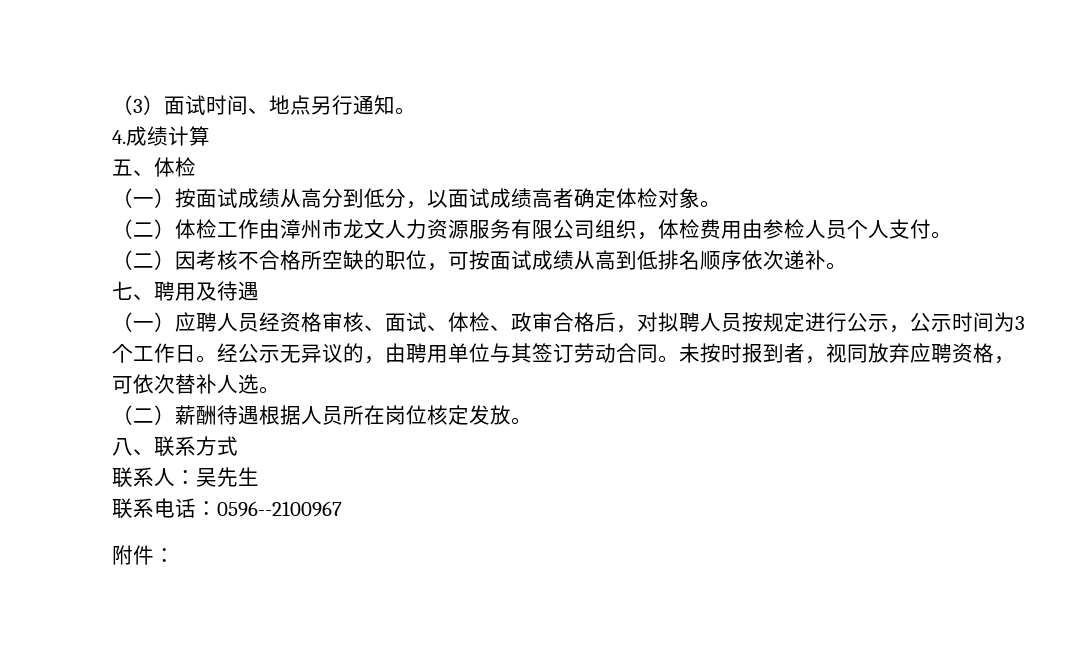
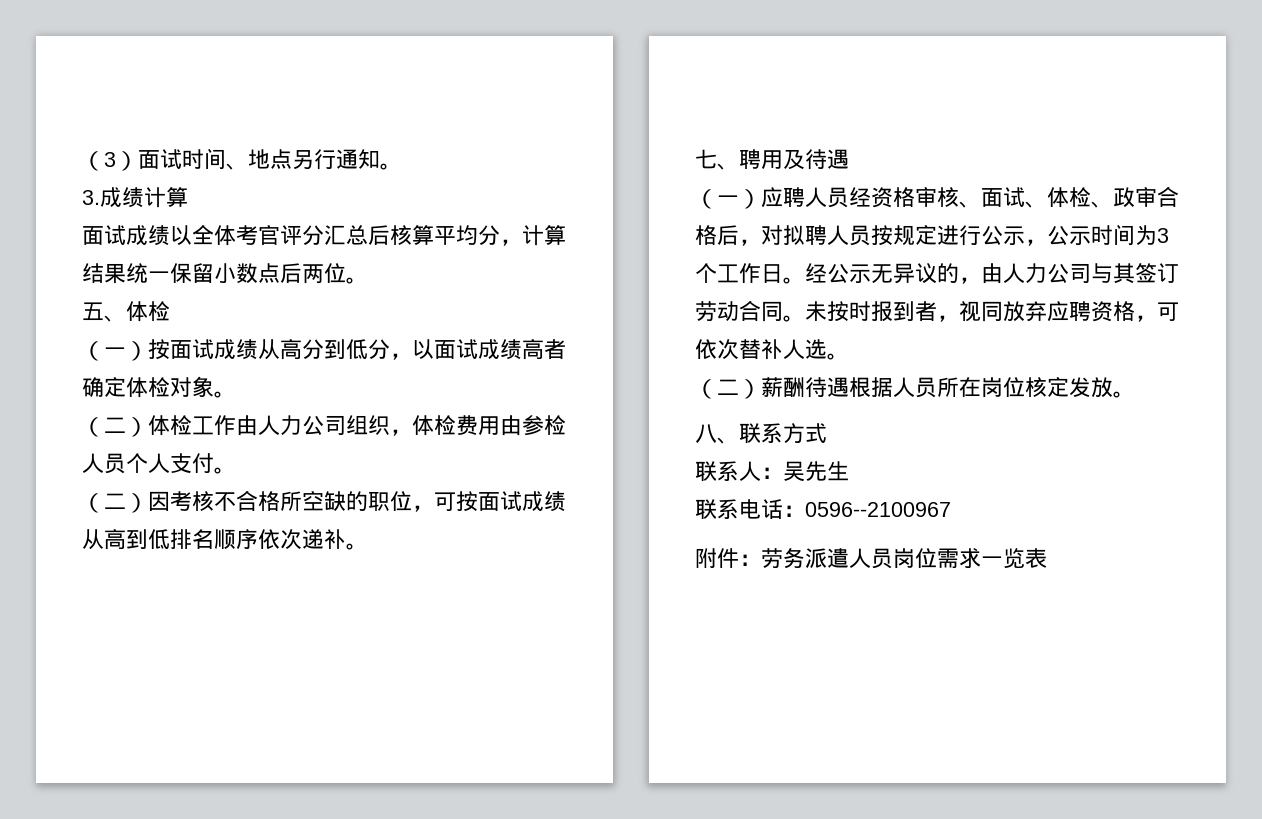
- 4.成绩计算
+ 3.成绩计算
+ 面试成绩以全体考官评分汇总后核算平均分，计算结果统一保留小数点后两位。
- （二）体检工作由漳州市龙文人力资源服务有限公司组织，体检费用由参检人员个人支付。
+ （二）体检工作由人力公司组织，体检费用由参检人员个人支付。
- 经公示无异议的，由聘用单位与其签订劳动合同。
+ 经公示无异议的，由人力公司与其签订劳动合同。
- 附件：
+ 附件：劳务派遣人员岗位需求一览表

